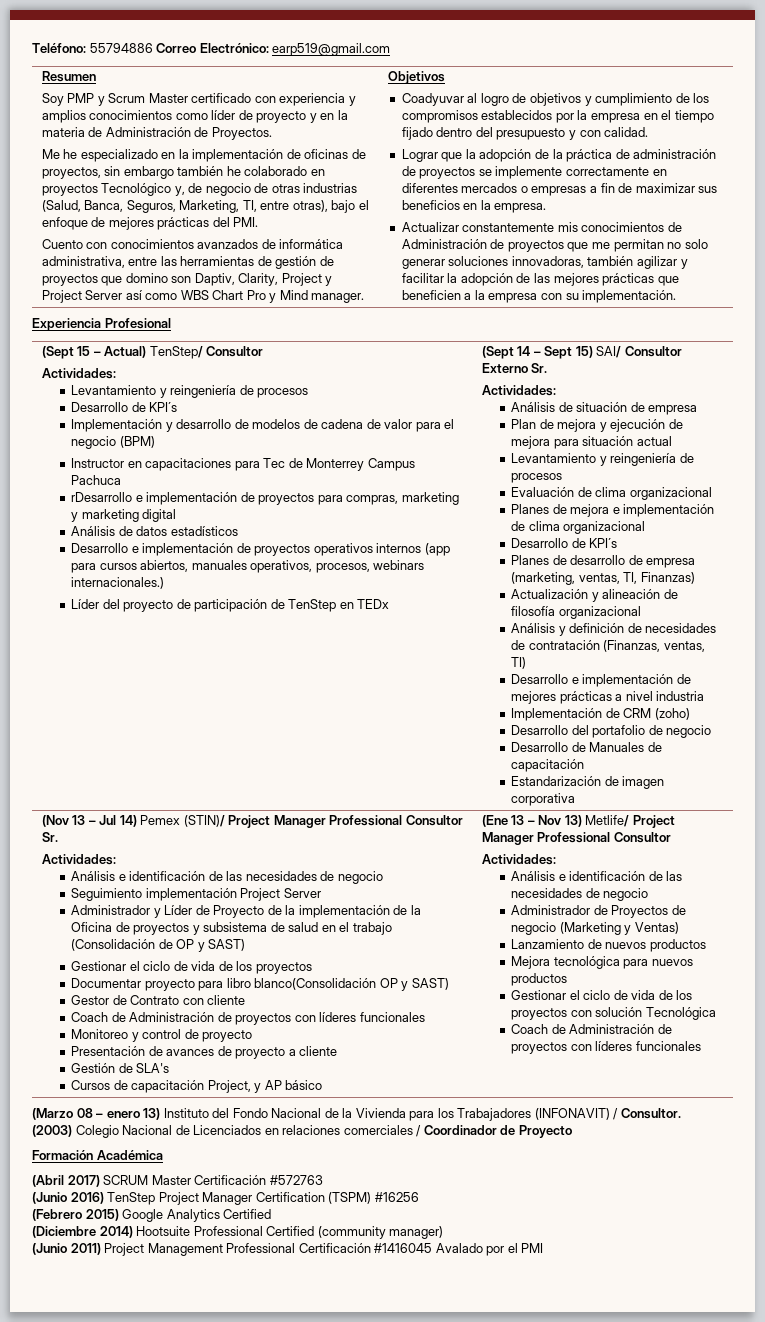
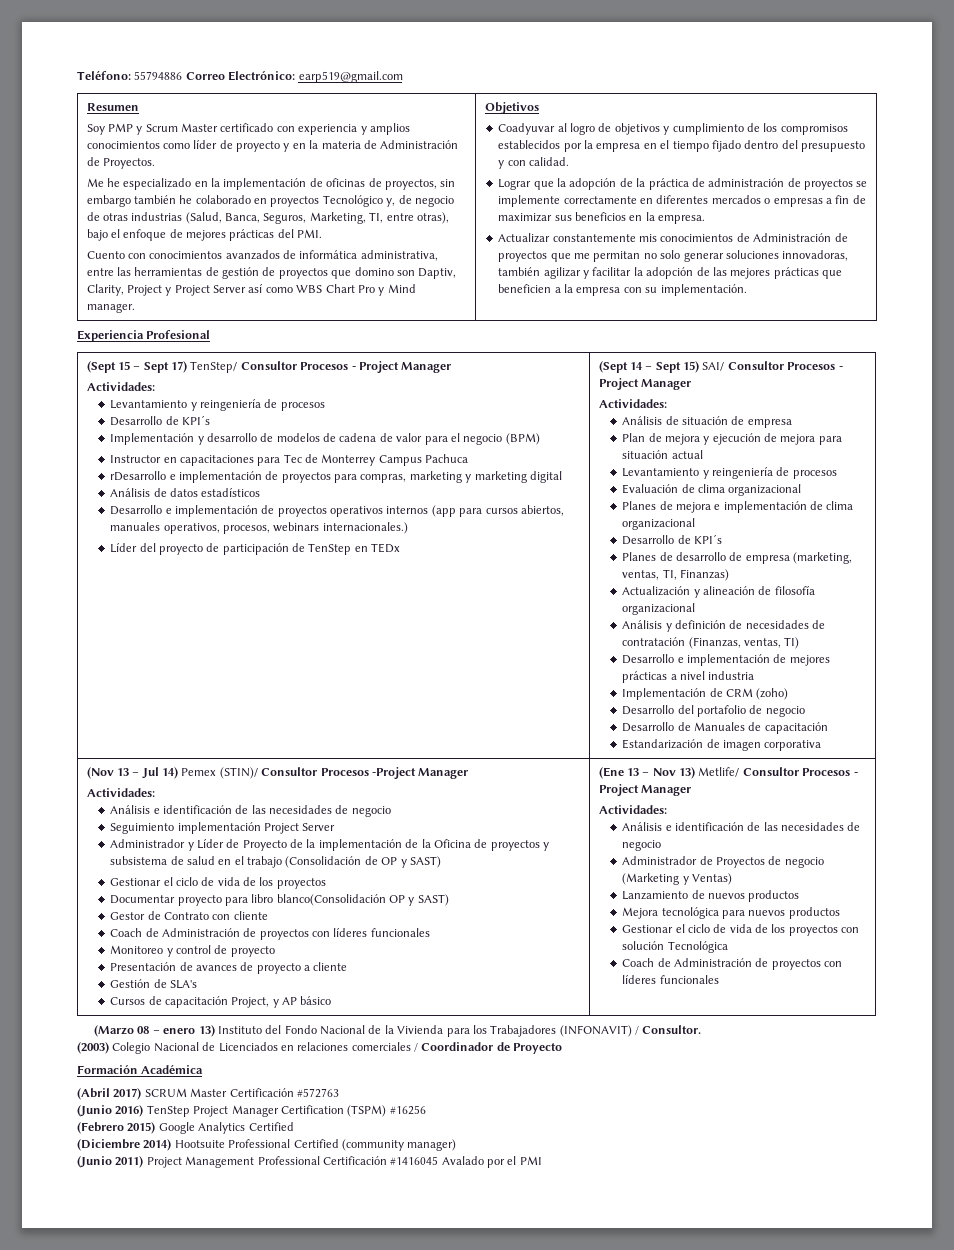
- (Sept 15 – Actual) TenStep/ Consultor
+ (Sept 15 – Sept 17) TenStep/ Consultor Procesos - Project Manager
- (Sept 14 – Sept 15) SAI/ Consultor Externo Sr.
+ (Sept 14 – Sept 15) SAI/ Consultor Procesos - Project Manager
- (Nov 13 – Jul 14) Pemex (STIN)/ Project Manager Professional Consultor Sr.
+ (Nov 13 – Jul 14) Pemex (STIN)/ Consultor Procesos -Project Manager
- (Ene 13 – Nov 13) Metlife/ Project Manager Professional Consultor
+ (Ene 13 – Nov 13) Metlife/ Consultor Procesos - Project Manager

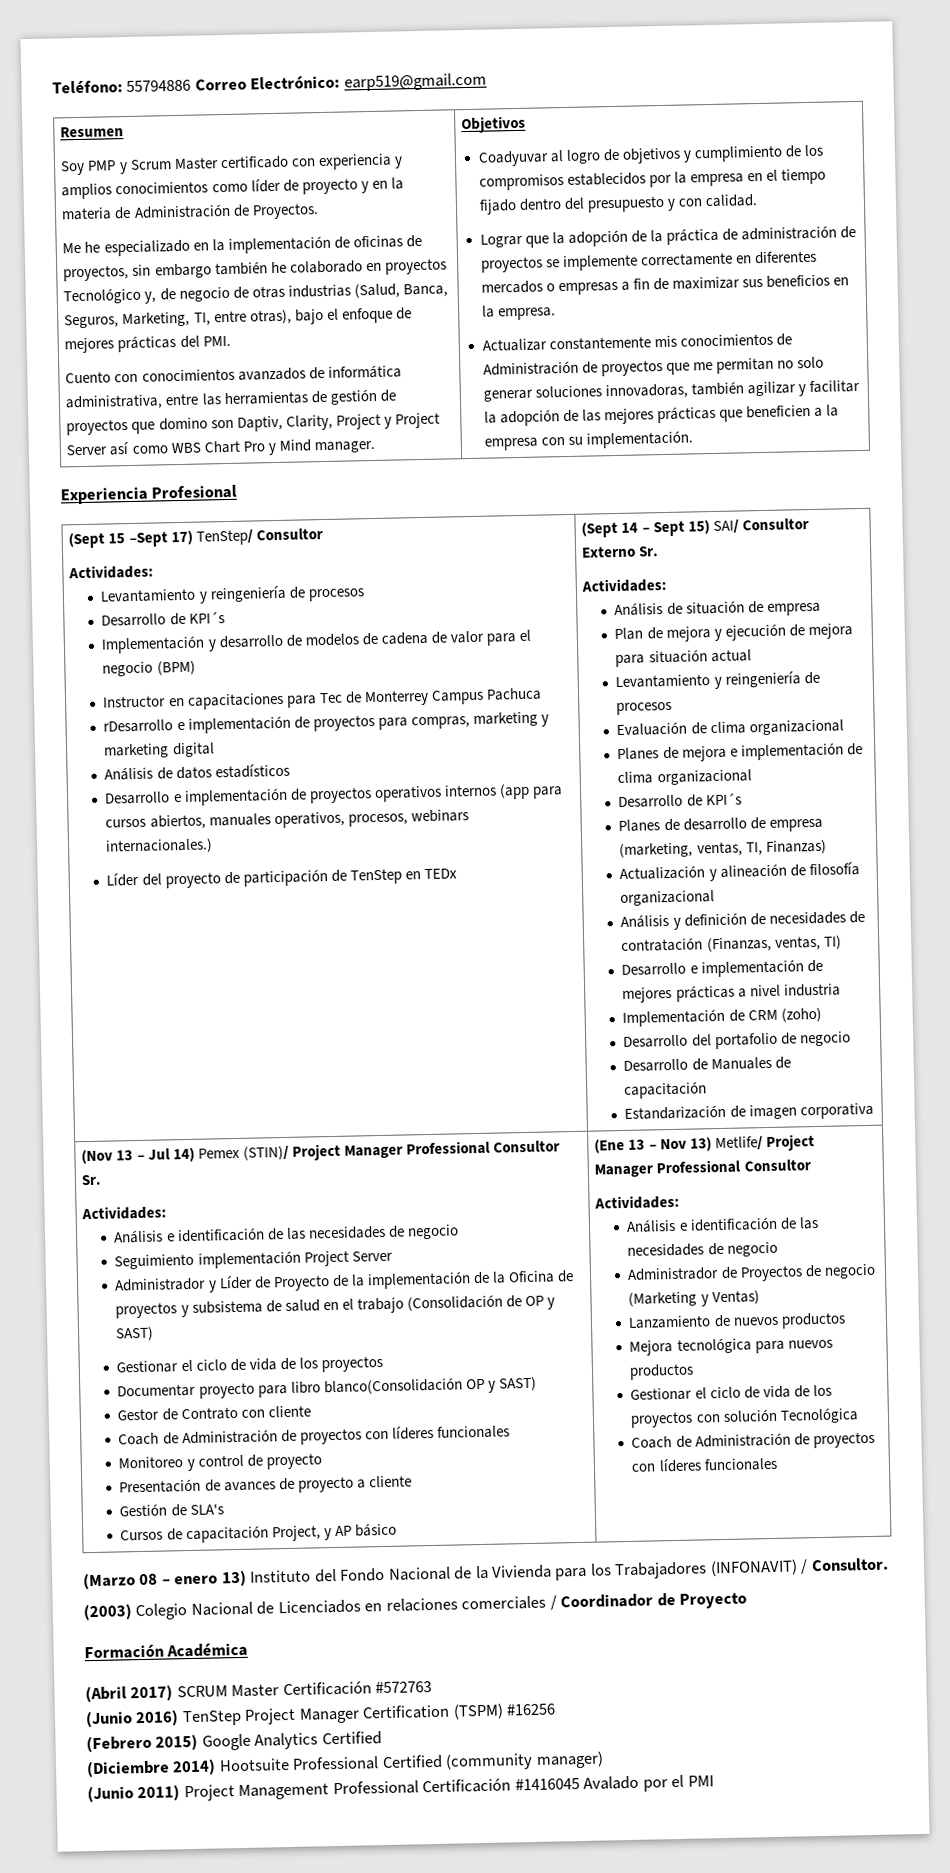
- (Sept 15 – Sept 17) TenStep/ Consultor Procesos - Project Manager
+ (Sept 15 –Sept 17) TenStep/ Consultor
- (Sept 14 – Sept 15) SAI/ Consultor Procesos - Project Manager
+ (Sept 14 – Sept 15) SAI/ Consultor Externo Sr.
- (Nov 13 – Jul 14) Pemex (STIN)/ Consultor Procesos -Project Manager
+ (Nov 13 – Jul 14) Pemex (STIN)/ Project Manager Professional Consultor Sr.
- (Ene 13 – Nov 13) Metlife/ Consultor Procesos - Project Manager
+ (Ene 13 – Nov 13) Metlife/ Project Manager Professional Consultor

